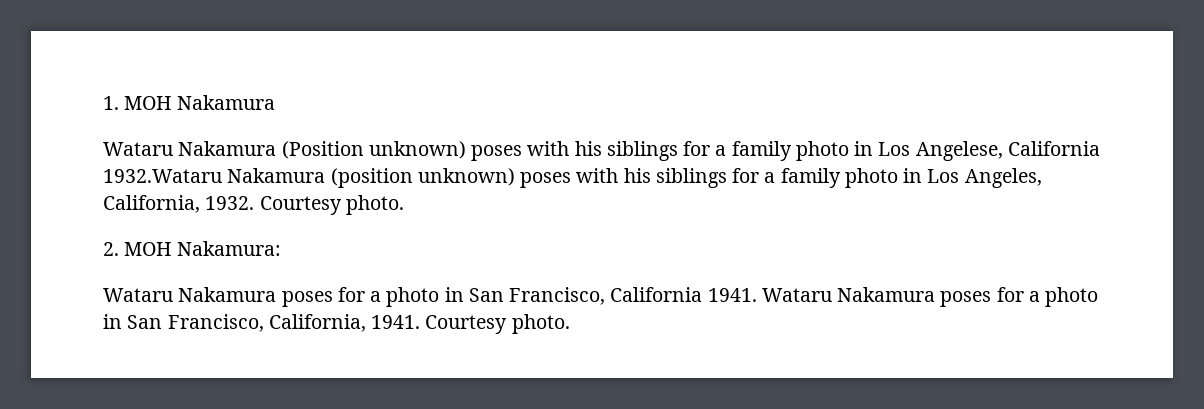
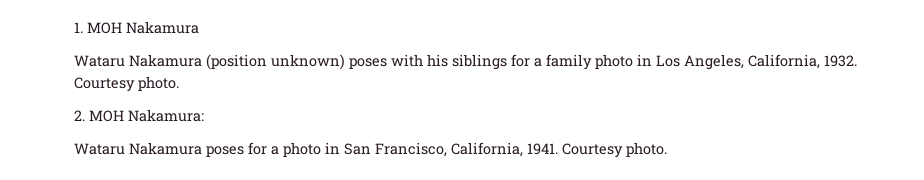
- Wataru Nakamura (Position unknown) poses with his siblings for a family photo in Los Angelese, California 1932.Wataru Nakamura (position unknown) poses with his siblings for a family photo in Los Angeles, California, 1932.
+ Wataru Nakamura (position unknown) poses with his siblings for a family photo in Los Angeles, California, 1932.
- Wataru Nakamura poses for a photo in San Francisco, California 1941. Wataru Nakamura poses for a photo in San Francisco, California, 1941.
+ Wataru Nakamura poses for a photo in San Francisco, California, 1941.

